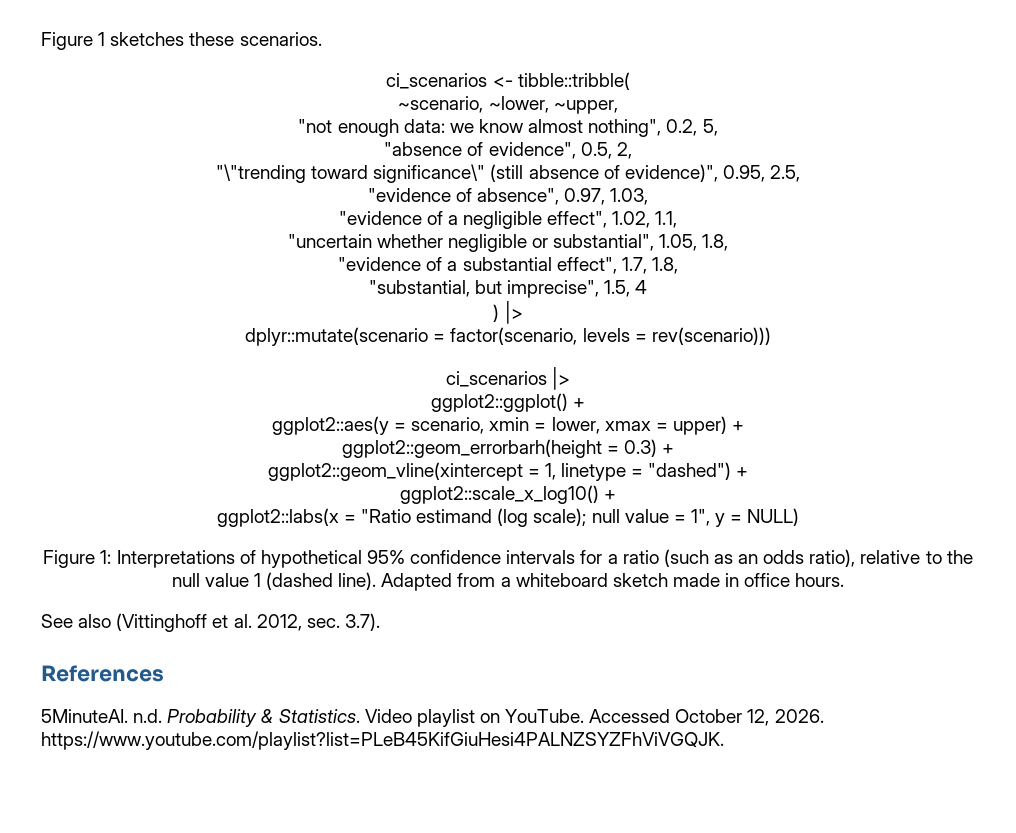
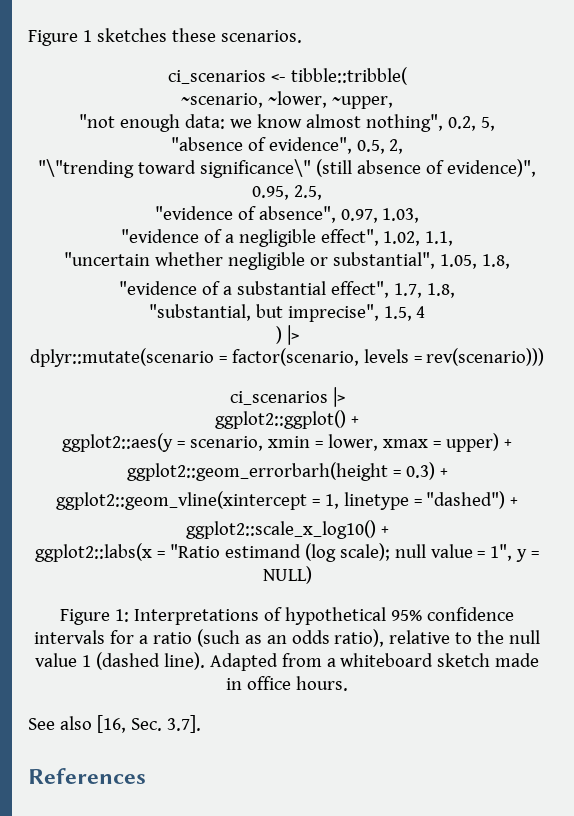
- See also (Vittinghoff et al. 2012, sec. 3.7).
+ See also [16, Sec. 3.7].
  References
- 5MinuteAI. n.d. Probability & Statistics. Video playlist on YouTube. Accessed October 12, 2026. https://www.youtube.com/playlist?list=PLeB45KifGiuHesi4PALNZSYZFhViVGQJK.

